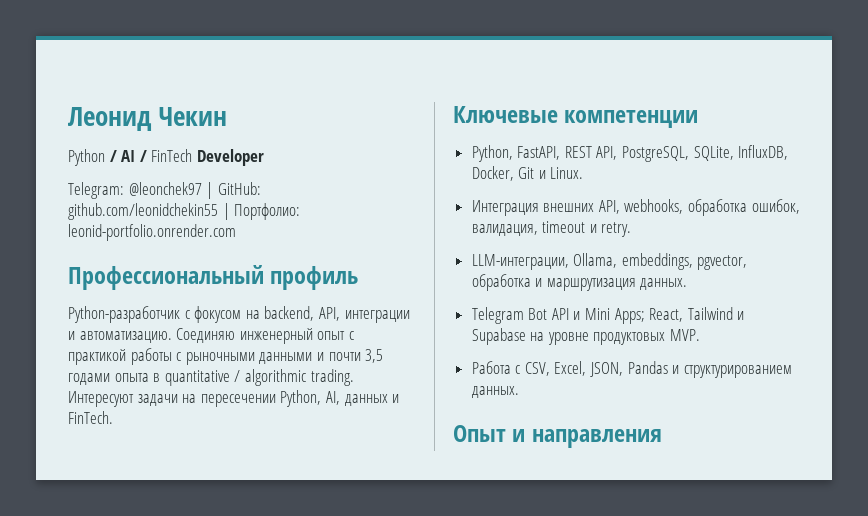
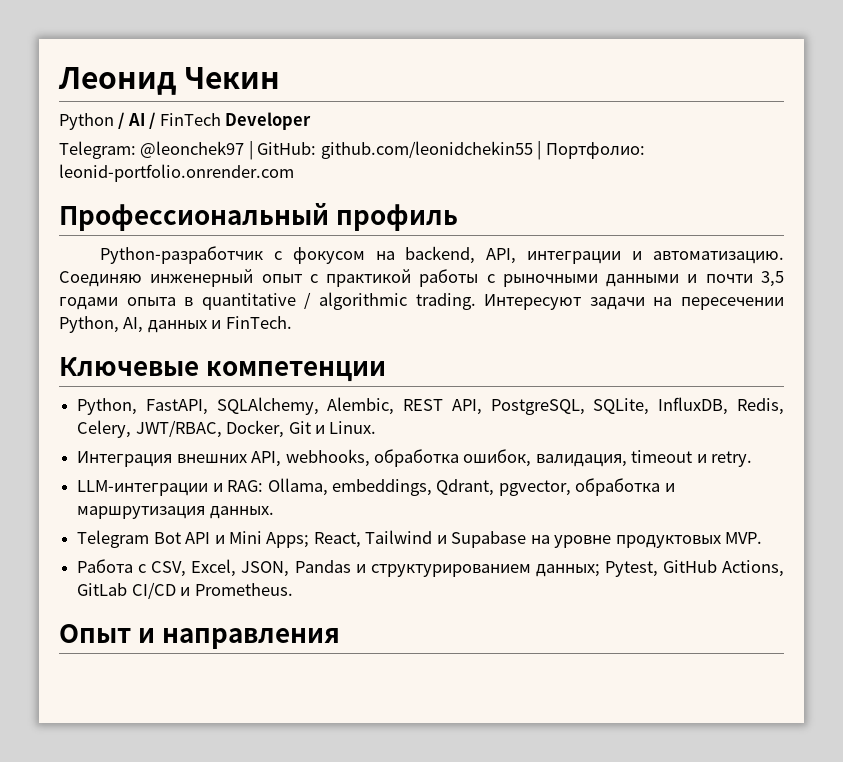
- Python, FastAPI, REST API, PostgreSQL, SQLite, InfluxDB, Docker, Git и Linux.
+ Python, FastAPI, SQLAlchemy, Alembic, REST API, PostgreSQL, SQLite, InfluxDB, Redis, Celery, JWT/RBAC, Docker, Git и Linux.
- LLM-интеграции, Ollama, embeddings, pgvector, обработка и маршрутизация данных.
+ LLM-интеграции и RAG: Ollama, embeddings, Qdrant, pgvector, обработка и маршрутизация данных.
- Работа с CSV, Excel, JSON, Pandas и структурированием данных.
+ Работа с CSV, Excel, JSON, Pandas и структурированием данных; Pytest, GitHub Actions, GitLab CI/CD и Prometheus.

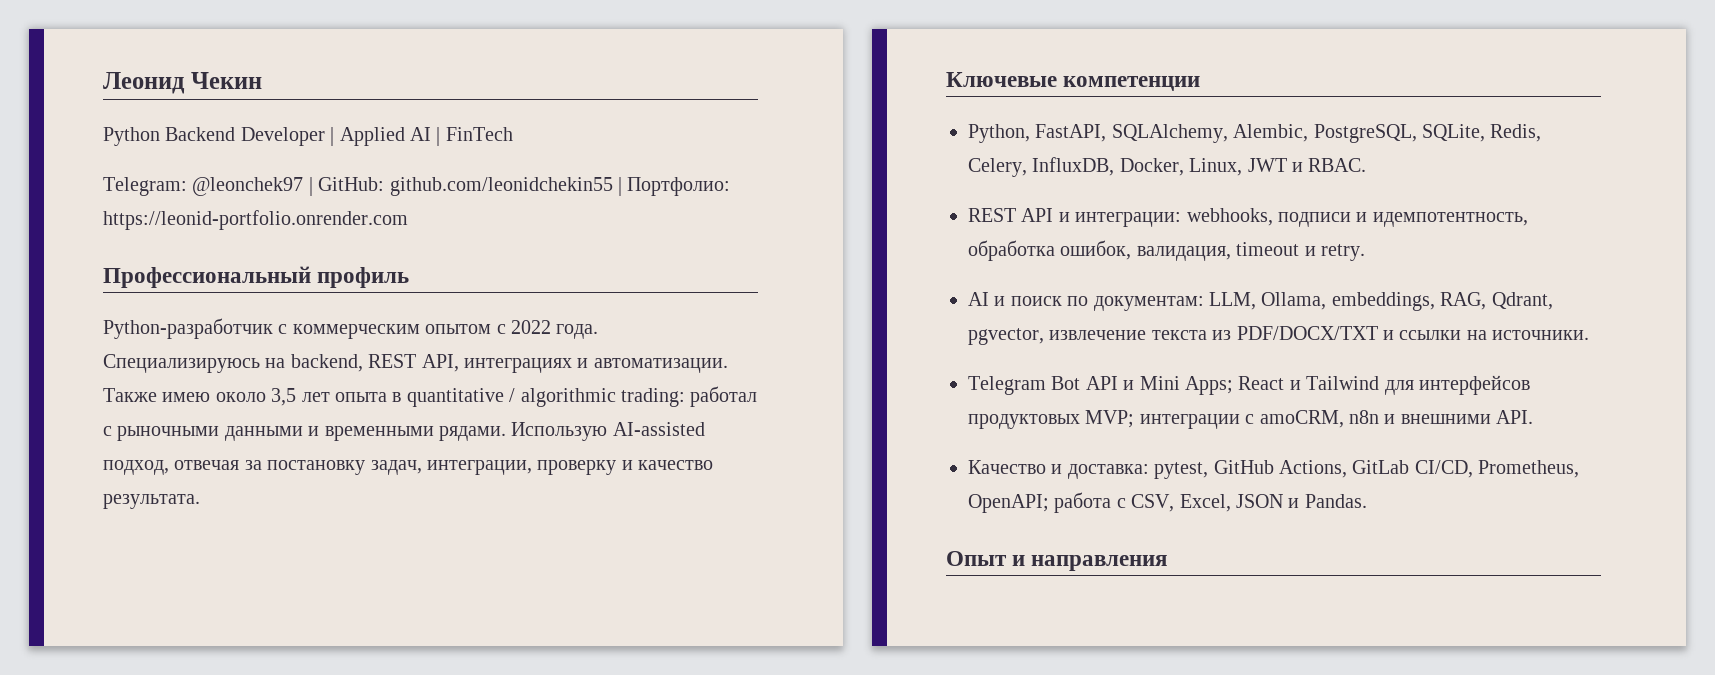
- Python / AI / FinTech Developer
+ Python Backend Developer | Applied AI | FinTech
- Telegram: @leonchek97 | GitHub: github.com/leonidchekin55 | Портфолио: leonid-portfolio.onrender.com
+ Telegram: @leonchek97 | GitHub: github.com/leonidchekin55 | Портфолио: https://leonid-portfolio.onrender.com
- Python-разработчик с фокусом на backend, API, интеграции и автоматизацию. Соединяю инженерный опыт с практикой работы с рыночными данными и почти 3,5 годами опыта в quantitative / algorithmic trading. Интересуют задачи на пересечении Python, AI, данных и FinTech.
+ Python-разработчик с коммерческим опытом с 2022 года. Специализируюсь на backend, REST API, интеграциях и автоматизации. Также имею около 3,5 лет опыта в quantitative / algorithmic trading: работал с рыночными данными и временными рядами. Использую AI-assisted подход, отвечая за постановку задач, интеграции, проверку и качество результата.
- Python, FastAPI, SQLAlchemy, Alembic, REST API, PostgreSQL, SQLite, InfluxDB, Redis, Celery, JWT/RBAC, Docker, Git и Linux.
- Интеграция внешних API, webhooks, обработка ошибок, валидация, timeout и retry.
+ Python, FastAPI, SQLAlchemy, Alembic, PostgreSQL, SQLite, Redis, Celery, InfluxDB, Docker, Linux, JWT и RBAC.
+ REST API и интеграции: webhooks, подписи и идемпотентность, обработка ошибок, валидация, timeout и retry.
- LLM-интеграции и RAG: Ollama, embeddings, Qdrant, pgvector, обработка и маршрутизация данных.
+ AI и поиск по документам: LLM, Ollama, embeddings, RAG, Qdrant, pgvector, извлечение текста из PDF/DOCX/TXT и ссылки на источники.
- Telegram Bot API и Mini Apps; React, Tailwind и Supabase на уровне продуктовых MVP.
- Работа с CSV, Excel, JSON, Pandas и структурированием данных; Pytest, GitHub Actions, GitLab CI/CD и Prometheus.
+ Telegram Bot API и Mini Apps; React и Tailwind для интерфейсов продуктовых MVP; интеграции с amoCRM, n8n и внешними API.
+ Качество и доставка: pytest, GitHub Actions, GitLab CI/CD, Prometheus, OpenAPI; работа с CSV, Excel, JSON и Pandas.

